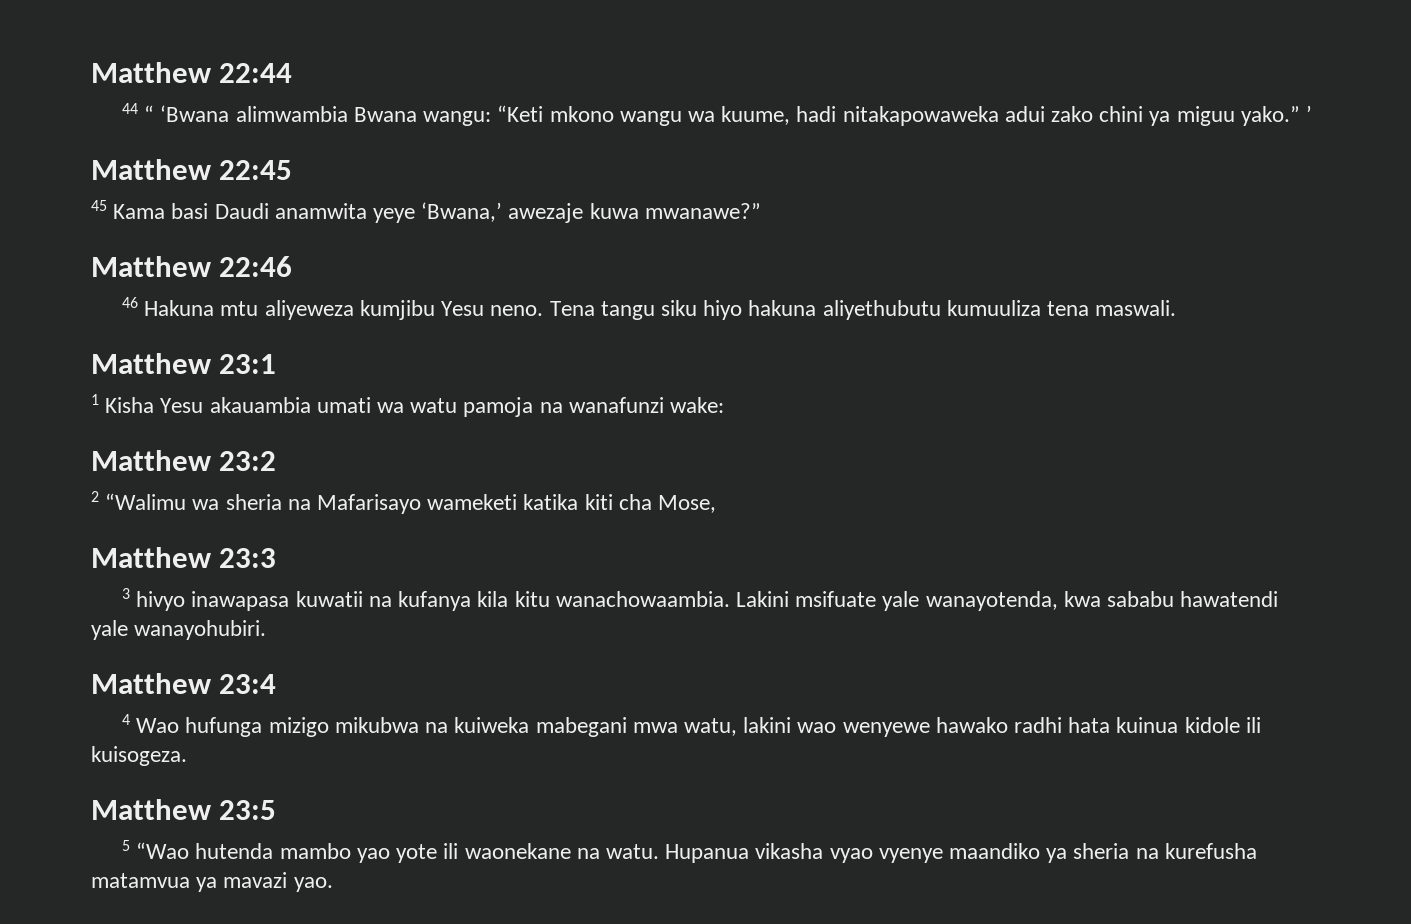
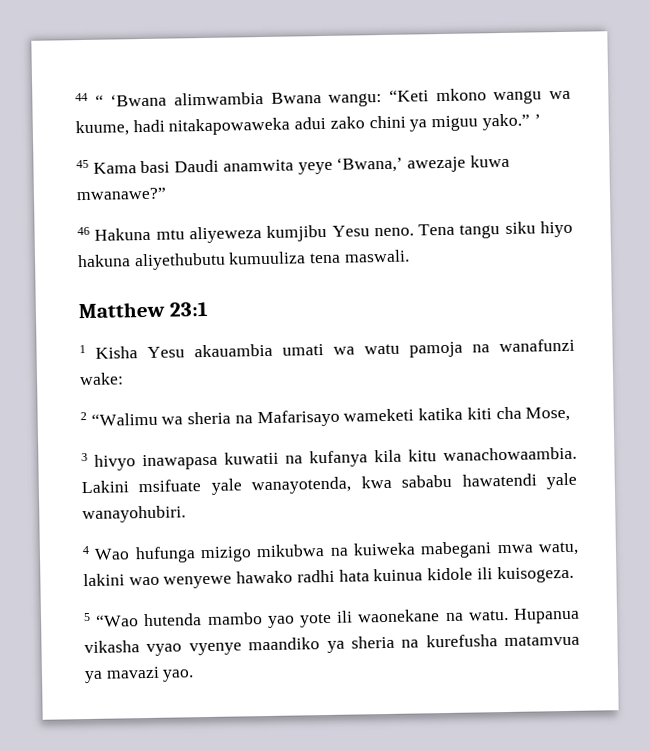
- Matthew 22:44
- Matthew 22:45
- Matthew 22:46
- Matthew 23:2
- Matthew 23:3
- Matthew 23:4
- Matthew 23:5

